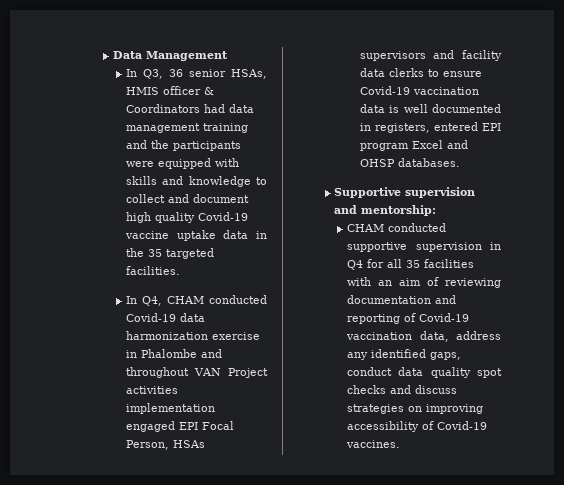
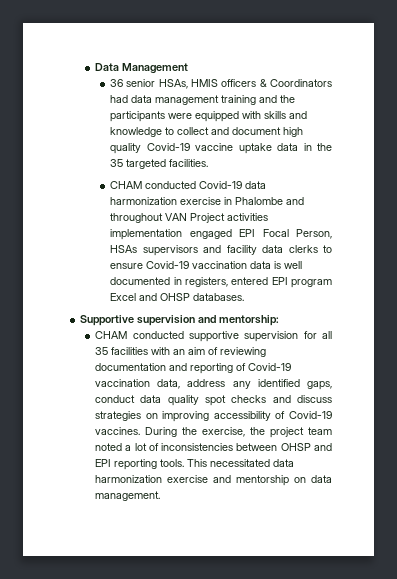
- In Q3, 36 senior HSAs, HMIS officer & Coordinators had data management training and the participants were equipped with skills and knowledge to collect and document high quality Covid-19 vaccine uptake data in the 35 targeted facilities.
+ 36 senior HSAs, HMIS officers & Coordinators had data management training and the participants were equipped with skills and knowledge to collect and document high quality Covid-19 vaccine uptake data in the 35 targeted facilities.
- In Q4, CHAM conducted Covid-19 data harmonization exercise in Phalombe and throughout VAN Project activities implementation engaged EPI Focal Person, HSAs supervisors and facility data clerks to ensure Covid-19 vaccination data is well documented in registers, entered EPI program Excel and OHSP databases.
+ CHAM conducted Covid-19 data harmonization exercise in Phalombe and throughout VAN Project activities implementation engaged EPI Focal Person, HSAs supervisors and facility data clerks to ensure Covid-19 vaccination data is well documented in registers, entered EPI program Excel and OHSP databases.
- CHAM conducted supportive supervision in Q4 for all 35 facilities with an aim of reviewing documentation and reporting of Covid-19 vaccination data, address any identified gaps, conduct data quality spot checks and discuss strategies on improving accessibility of Covid-19 vaccines.
+ CHAM conducted supportive supervision for all 35 facilities with an aim of reviewing documentation and reporting of Covid-19 vaccination data, address any identified gaps, conduct data quality spot checks and discuss strategies on improving accessibility of Covid-19 vaccines.
+ During the exercise, the project team noted a lot of inconsistencies between OHSP and EPI reporting tools. This necessitated data harmonization exercise and mentorship on data management.

